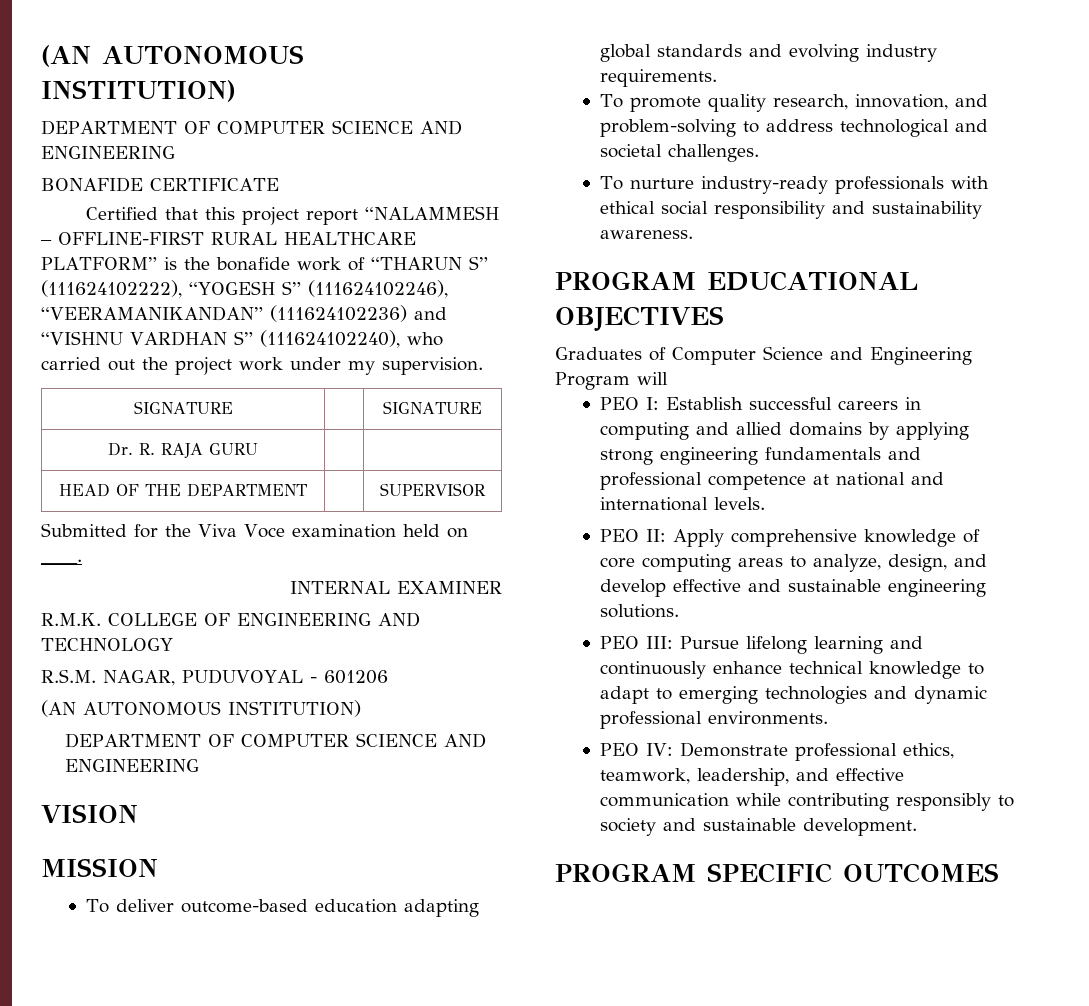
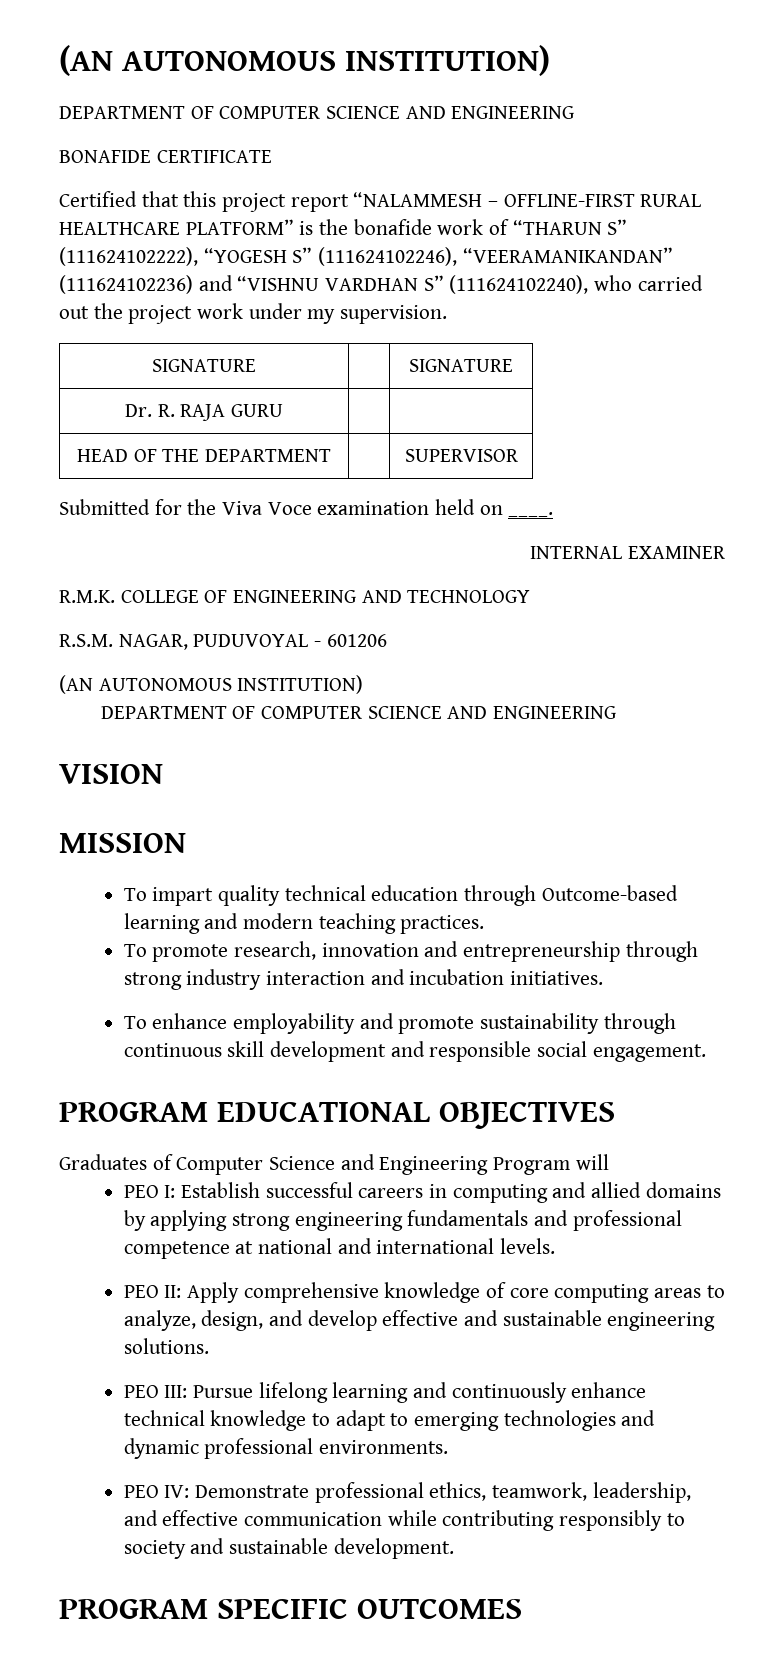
- To deliver outcome-based education adapting global standards and evolving industry requirements.
- To promote quality research, innovation, and problem-solving to address technological and societal challenges.
- To nurture industry-ready professionals with ethical social responsibility and sustainability awareness.
+ To impart quality technical education through Outcome-based learning and modern teaching practices.
+ To promote research, innovation and entrepreneurship through strong industry interaction and incubation initiatives.
+ To enhance employability and promote sustainability through continuous skill development and responsible social engagement.

